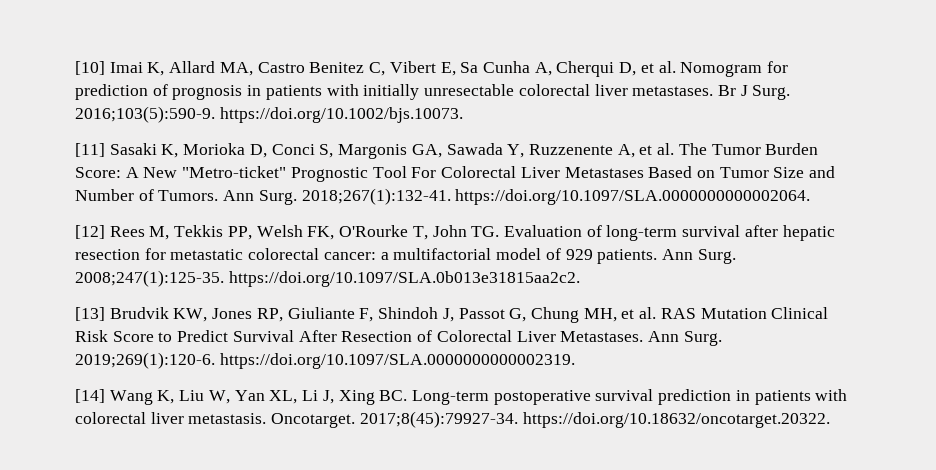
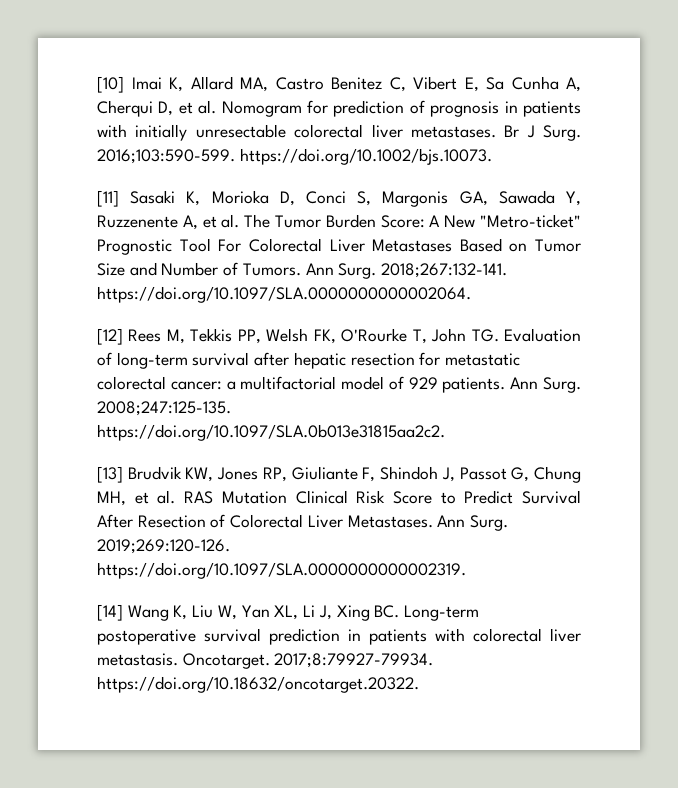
- 2016;103(5):590-9. https://doi.org/10.1002/bjs.10073.
+ 2016;103:590-599. https://doi.org/10.1002/bjs.10073.
- 2018;267(1):132-41. https://doi.org/10.1097/SLA.0000000000002064.
+ 2018;267:132-141. https://doi.org/10.1097/SLA.0000000000002064.
- 2008;247(1):125-35. https://doi.org/10.1097/SLA.0b013e31815aa2c2.
+ 2008;247:125-135. https://doi.org/10.1097/SLA.0b013e31815aa2c2.
- 2019;269(1):120-6. https://doi.org/10.1097/SLA.0000000000002319.
+ 2019;269:120-126. https://doi.org/10.1097/SLA.0000000000002319.
- 2017;8(45):79927-34. https://doi.org/10.18632/oncotarget.20322.
+ 2017;8:79927-79934. https://doi.org/10.18632/oncotarget.20322.

